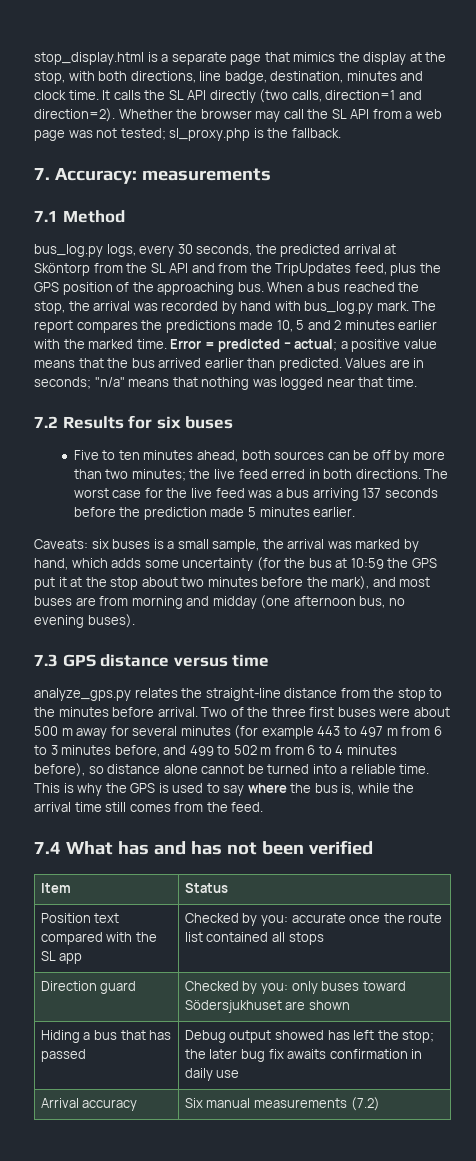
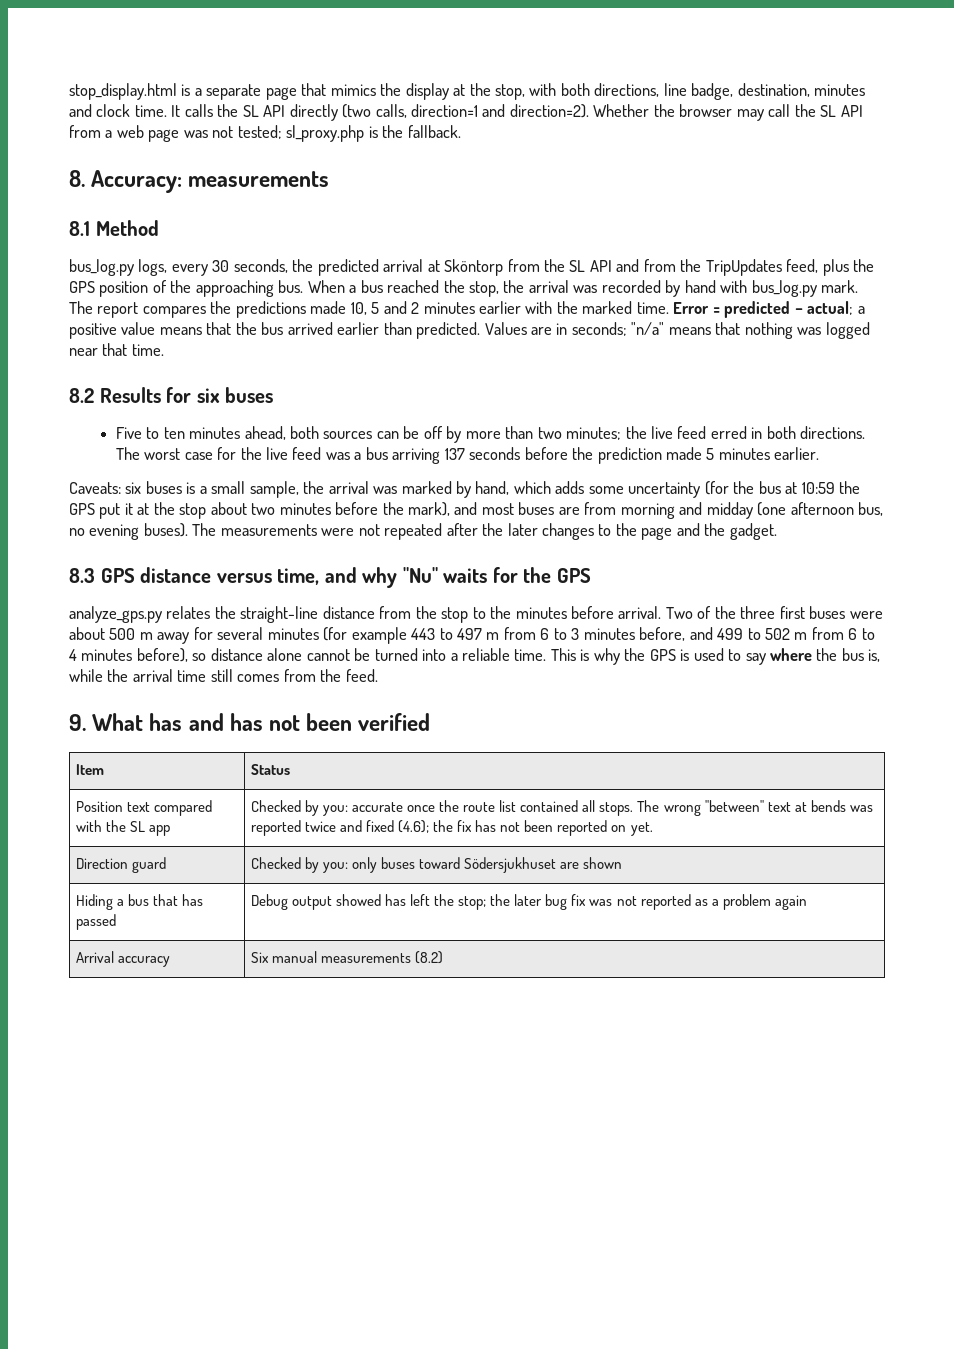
- 7. Accuracy: measurements
+ 8. Accuracy: measurements
- 7.1 Method
+ 8.1 Method
- 7.2 Results for six buses
+ 8.2 Results for six buses
- Caveats: six buses is a small sample, the arrival was marked by hand, which adds some uncertainty (for the bus at 10:59 the GPS put it at the stop about two minutes before the mark), and most buses are from morning and midday (one afternoon bus, no evening buses).
- 7.3 GPS distance versus time
+ Caveats: six buses is a small sample, the arrival was marked by hand, which adds some uncertainty (for the bus at 10:59 the GPS put it at the stop about two minutes before the mark), and most buses are from morning and midday (one afternoon bus, no evening buses). The measurements were not repeated after the later changes to the page and the gadget.
+ 8.3 GPS distance versus time, and why "Nu" waits for the GPS
- 7.4 What has and has not been verified
+ 9. What has and has not been verified
- Position text compared with the SL app | Checked by you: accurate once the route list contained all stops
+ Position text compared with the SL app | Checked by you: accurate once the route list contained all stops. The wrong "between" text at bends was reported twice and fixed (4.6); the fix has not been reported on yet.
- Hiding a bus that has passed | Debug output showed has left the stop; the later bug fix awaits confirmation in daily use
+ Hiding a bus that has passed | Debug output showed has left the stop; the later bug fix was not reported as a problem again
- Arrival accuracy | Six manual measurements (7.2)
+ Arrival accuracy | Six manual measurements (8.2)

